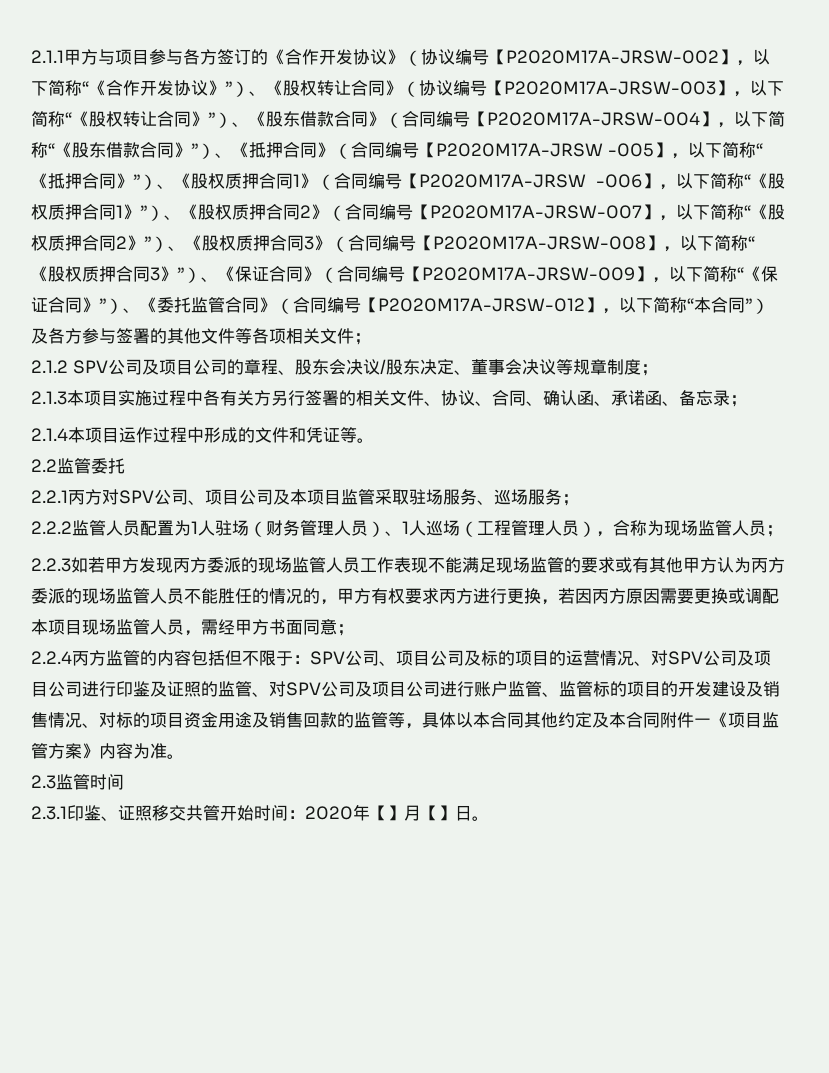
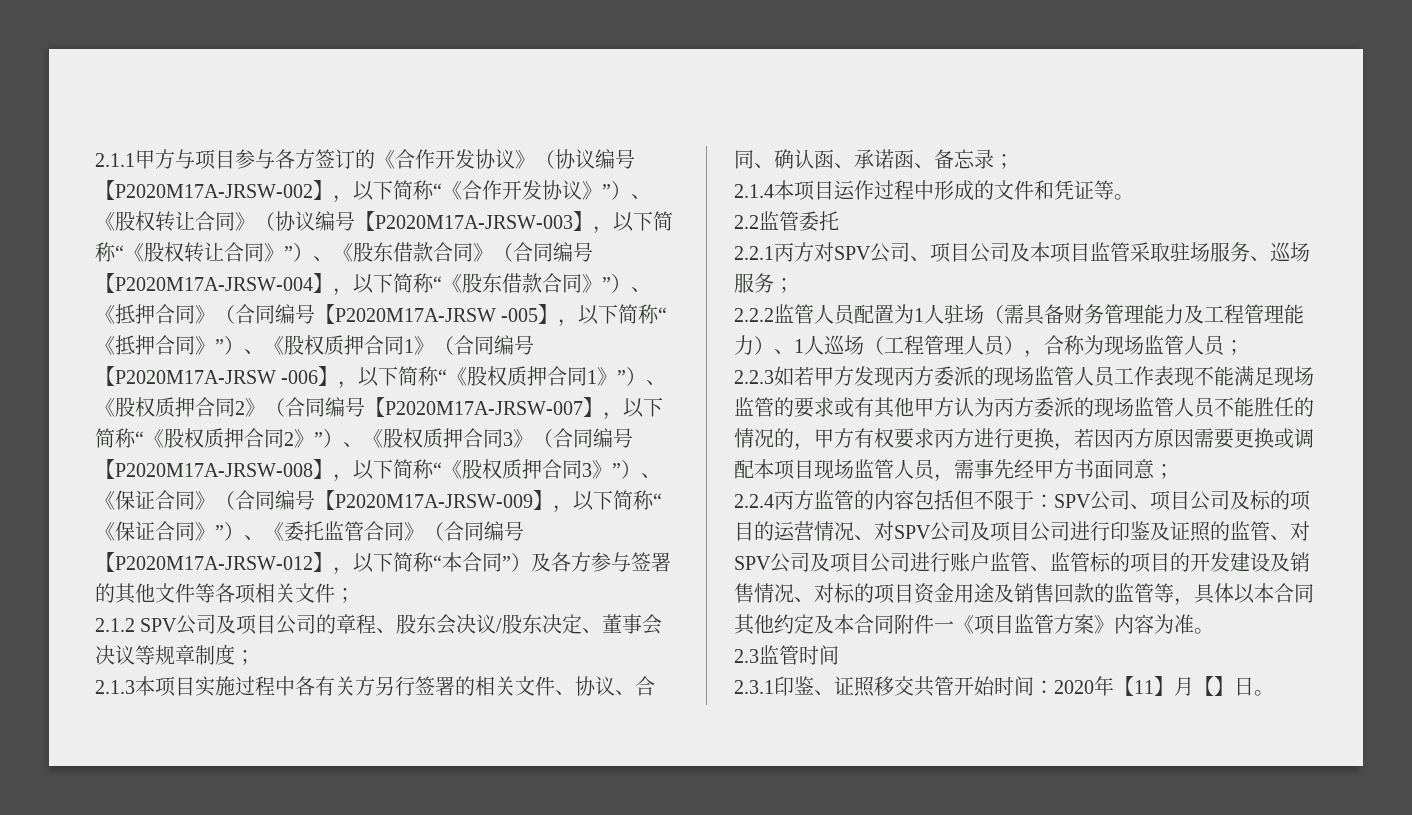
- 2.2.2监管人员配置为1人驻场（财务管理人员）、1人巡场（工程管理人员），合称为现场监管人员；
+ 2.2.2监管人员配置为1人驻场（需具备财务管理能力及工程管理能力）、1人巡场（工程管理人员），合称为现场监管人员；
- 2.2.3如若甲方发现丙方委派的现场监管人员工作表现不能满足现场监管的要求或有其他甲方认为丙方委派的现场监管人员不能胜任的情况的，甲方有权要求丙方进行更换，若因丙方原因需要更换或调配本项目现场监管人员，需经甲方书面同意；
+ 2.2.3如若甲方发现丙方委派的现场监管人员工作表现不能满足现场监管的要求或有其他甲方认为丙方委派的现场监管人员不能胜任的情况的，甲方有权要求丙方进行更换，若因丙方原因需要更换或调配本项目现场监管人员，需事先经甲方书面同意；
- 2.3.1印鉴、证照移交共管开始时间：2020年【】月【】日。
+ 2.3.1印鉴、证照移交共管开始时间：2020年【11】月【】日。

